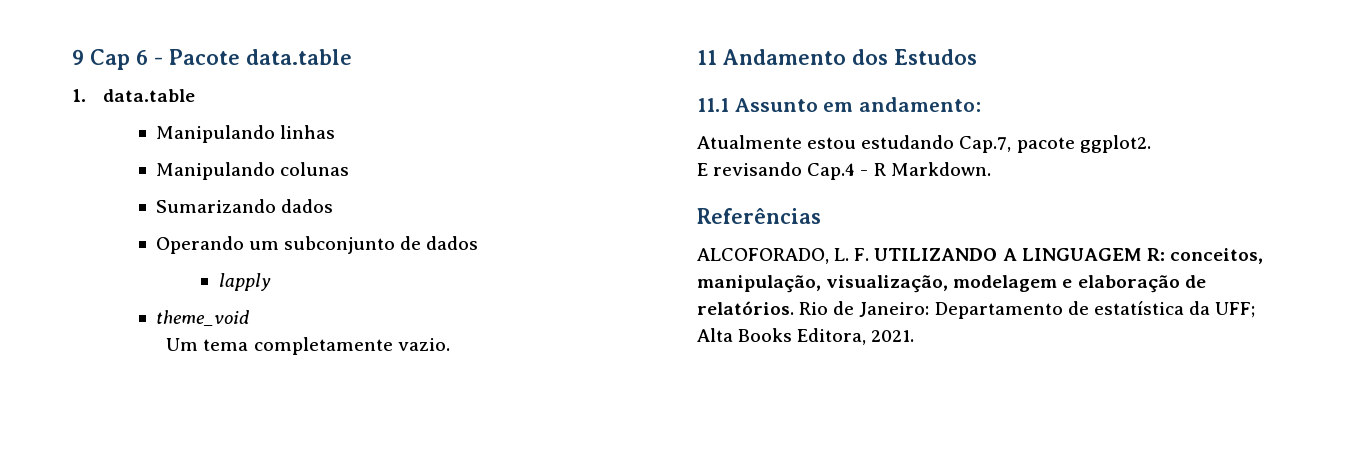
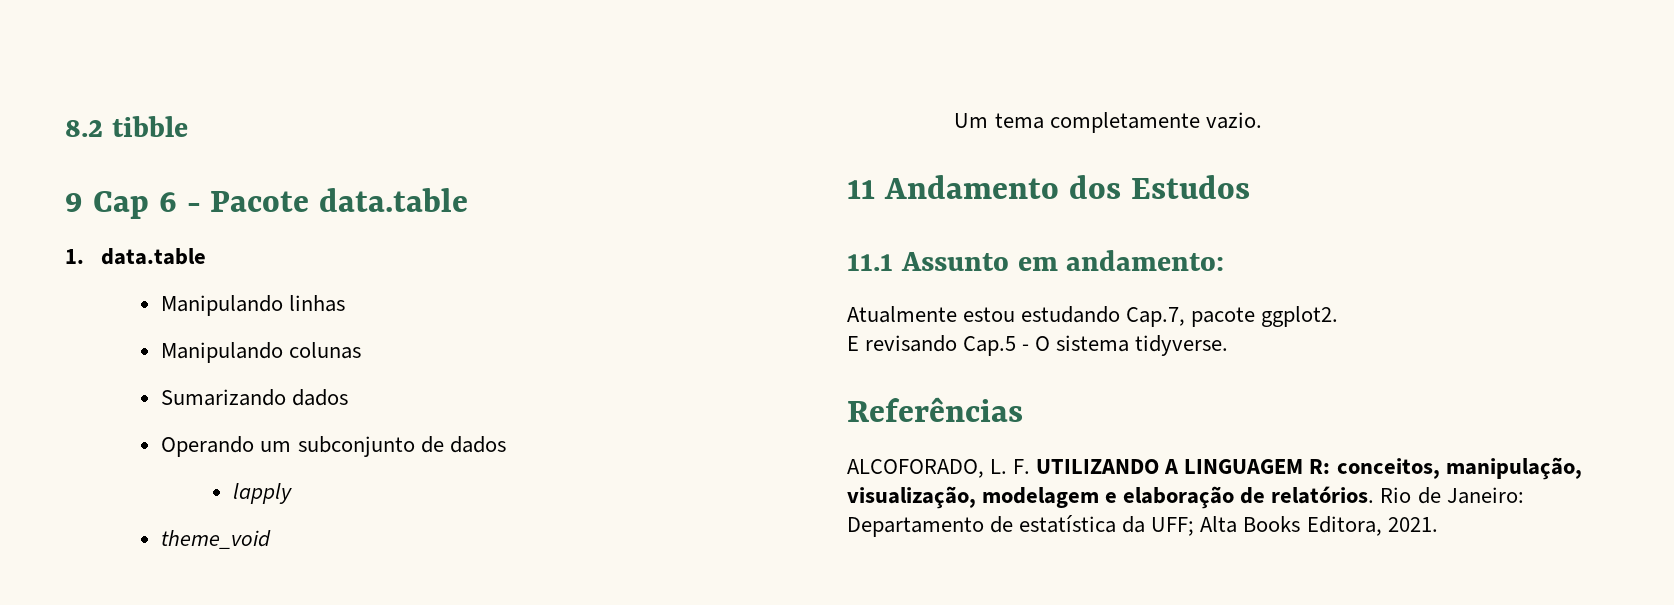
+ 8.2 tibble
- E revisando Cap.4 - R Markdown.
+ E revisando Cap.5 - O sistema tidyverse.

